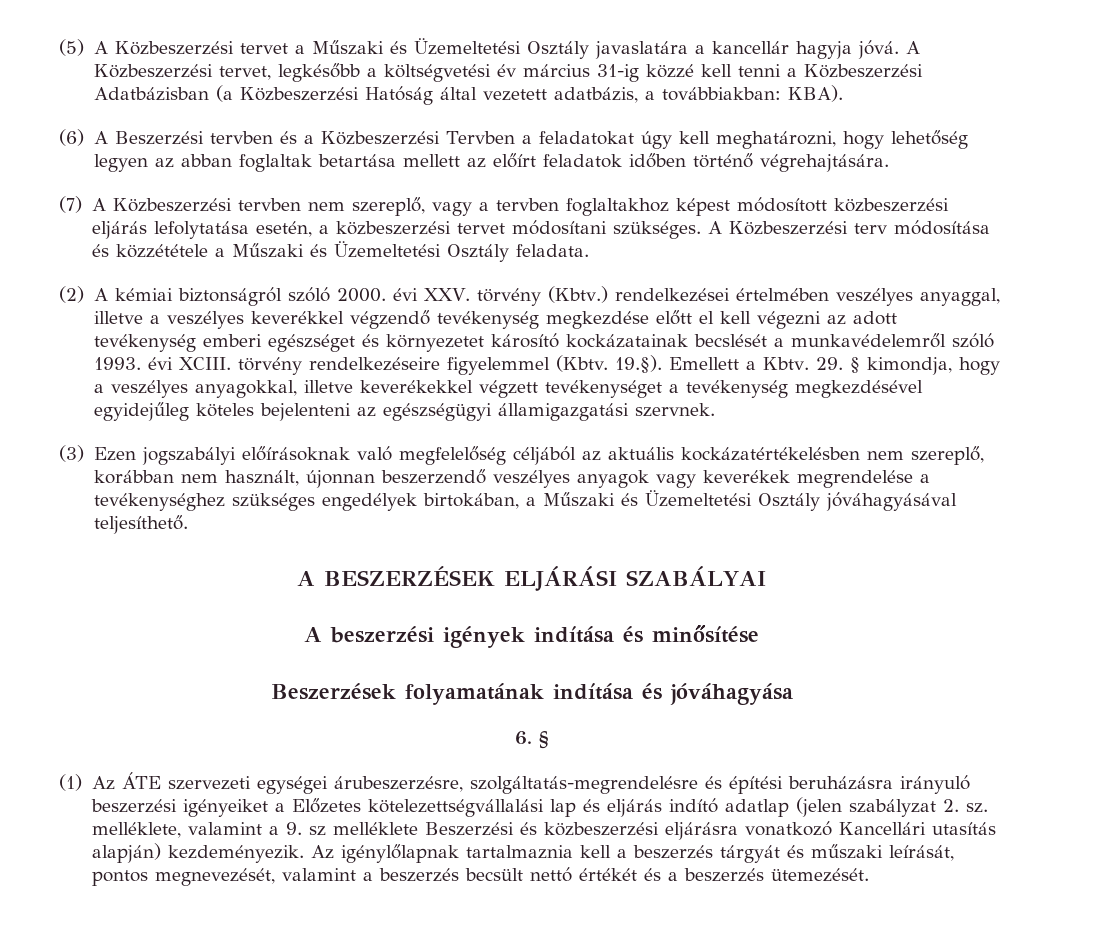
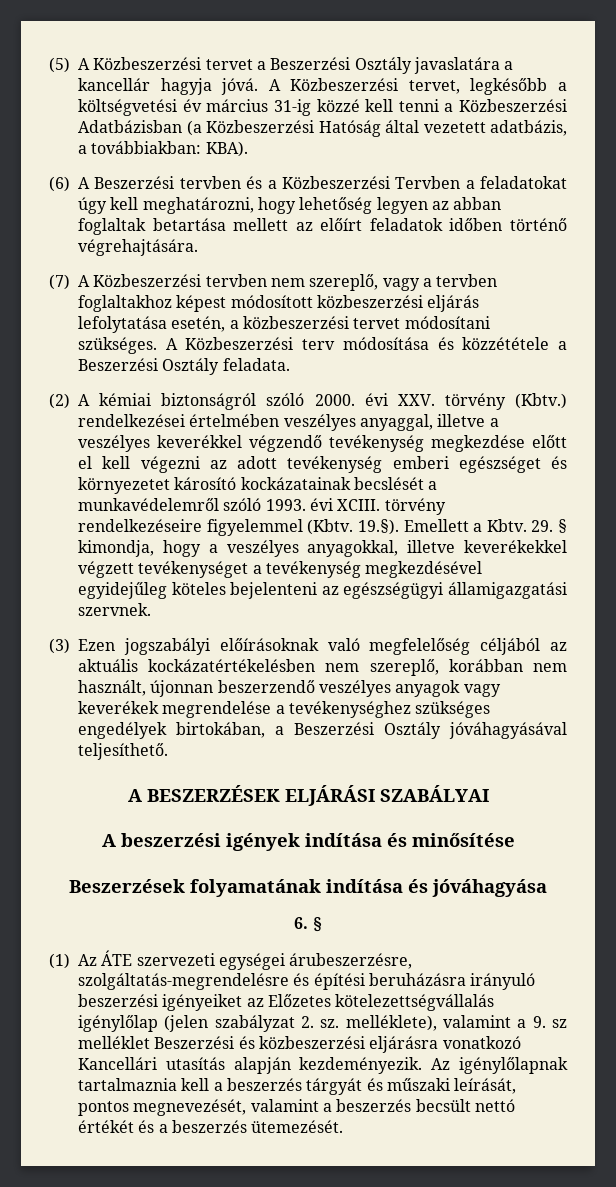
- (5) A Közbeszerzési tervet a Műszaki és Üzemeltetési Osztály javaslatára a kancellár hagyja jóvá.
+ (5) A Közbeszerzési tervet a Beszerzési Osztály javaslatára a kancellár hagyja jóvá.
- A Közbeszerzési terv módosítása és közzététele a Műszaki és Üzemeltetési Osztály feladata.
+ A Közbeszerzési terv módosítása és közzététele a Beszerzési Osztály feladata.
- (3) Ezen jogszabályi előírásoknak való megfelelőség céljából az aktuális kockázatértékelésben nem szereplő, korábban nem használt, újonnan beszerzendő veszélyes anyagok vagy keverékek megrendelése a tevékenységhez szükséges engedélyek birtokában, a Műszaki és Üzemeltetési Osztály jóváhagyásával teljesíthető.
+ (3) Ezen jogszabályi előírásoknak való megfelelőség céljából az aktuális kockázatértékelésben nem szereplő, korábban nem használt, újonnan beszerzendő veszélyes anyagok vagy keverékek megrendelése a tevékenységhez szükséges engedélyek birtokában, a Beszerzési Osztály jóváhagyásával teljesíthető.
- (1) Az ÁTE szervezeti egységei árubeszerzésre, szolgáltatás-megrendelésre és építési beruházásra irányuló beszerzési igényeiket a Előzetes kötelezettségvállalási lap és eljárás indító adatlap (jelen szabályzat 2. sz. melléklete, valamint a 9. sz melléklete Beszerzési és közbeszerzési eljárásra vonatkozó Kancellári utasítás alapján) kezdeményezik.
+ (1) Az ÁTE szervezeti egységei árubeszerzésre, szolgáltatás-megrendelésre és építési beruházásra irányuló beszerzési igényeiket az Előzetes kötelezettségvállalás igénylőlap (jelen szabályzat 2. sz. melléklete), valamint a 9. sz melléklet Beszerzési és közbeszerzési eljárásra vonatkozó Kancellári utasítás alapján kezdeményezik.

